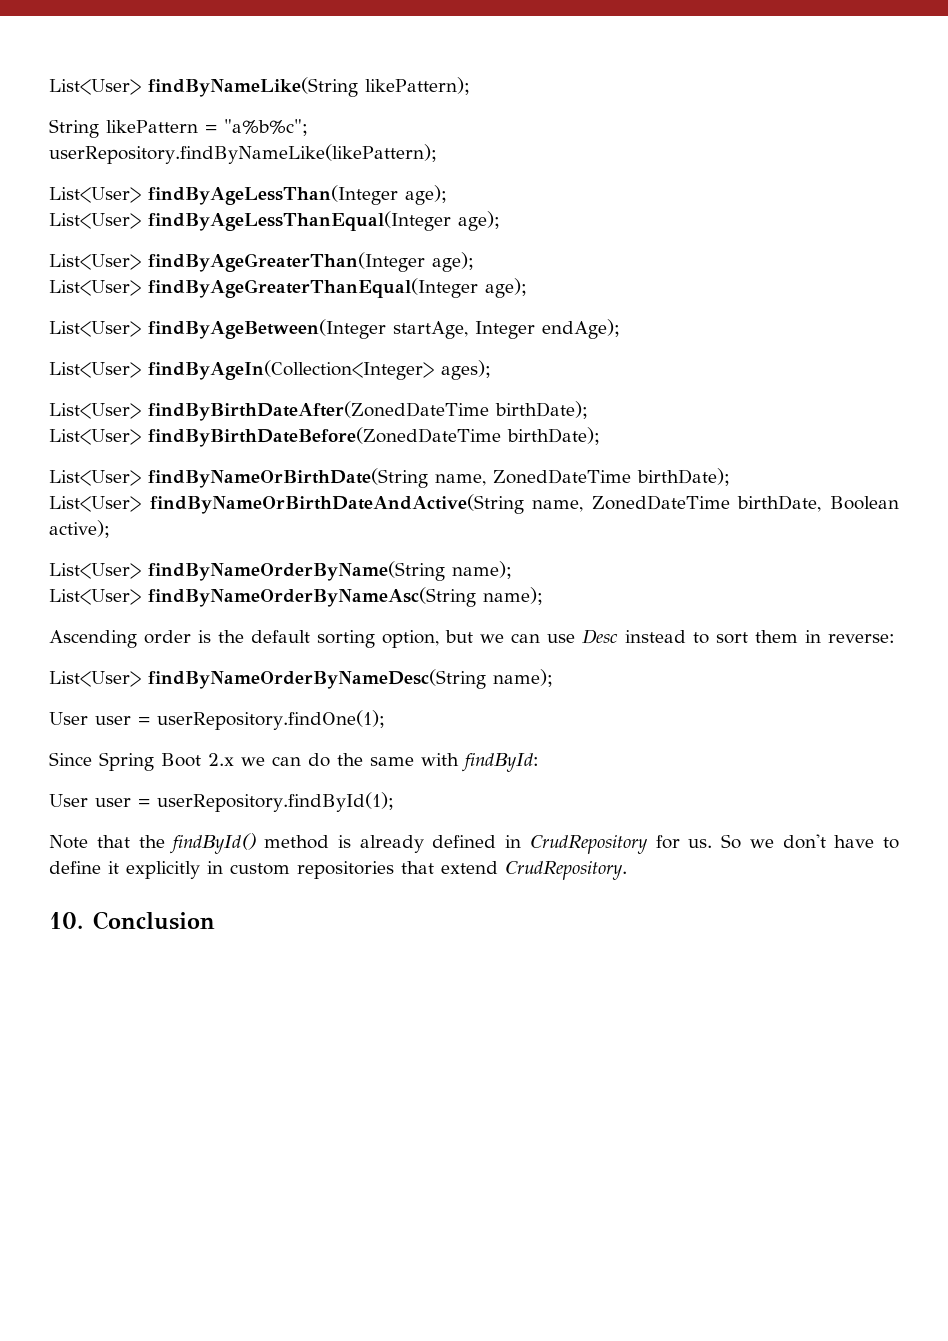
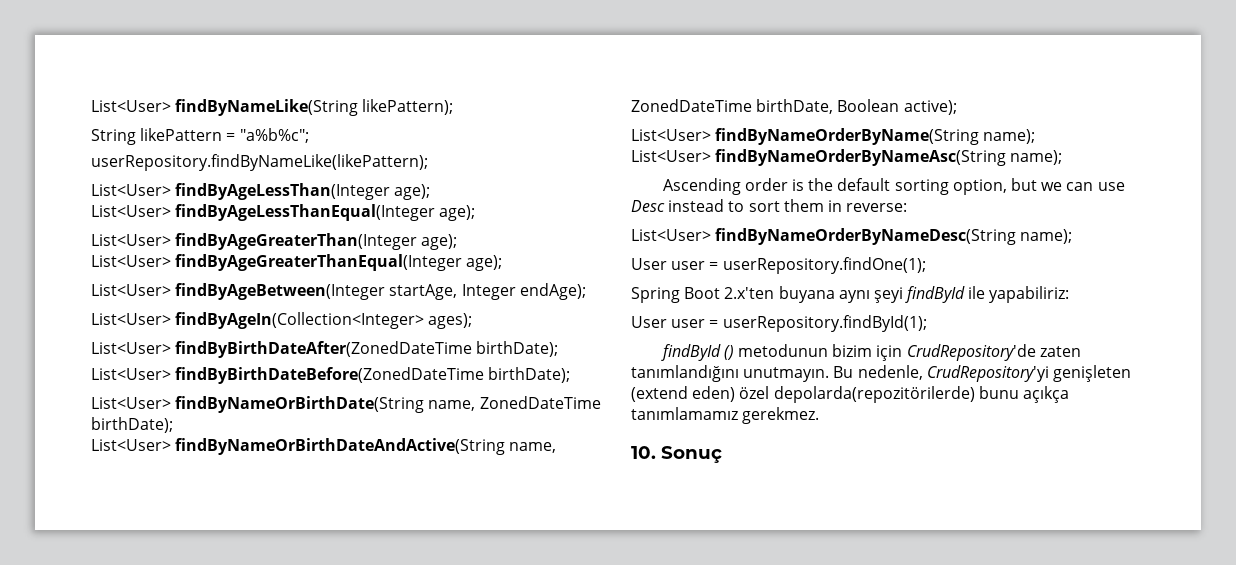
- Since Spring Boot 2.x we can do the same with findById:
+ Spring Boot 2.x'ten buyana aynı şeyi findById ile yapabiliriz:
  User user = userRepository.findById(1);
- Note that the findById() method is already defined in CrudRepository for us. So we don't have to define it explicitly in custom repositories that extend CrudRepository.
+ findById () metodunun bizim için CrudRepository'de zaten tanımlandığını unutmayın. Bu nedenle, CrudRepository'yi genişleten (extend eden) özel depolarda(repozitörilerde) bunu açıkça tanımlamamız gerekmez.
- 10. Conclusion
+ 10. Sonuç

